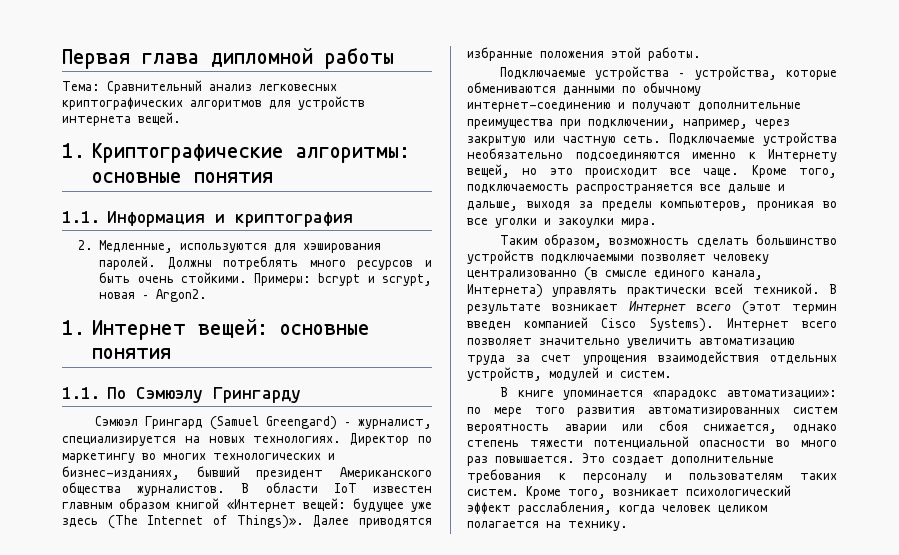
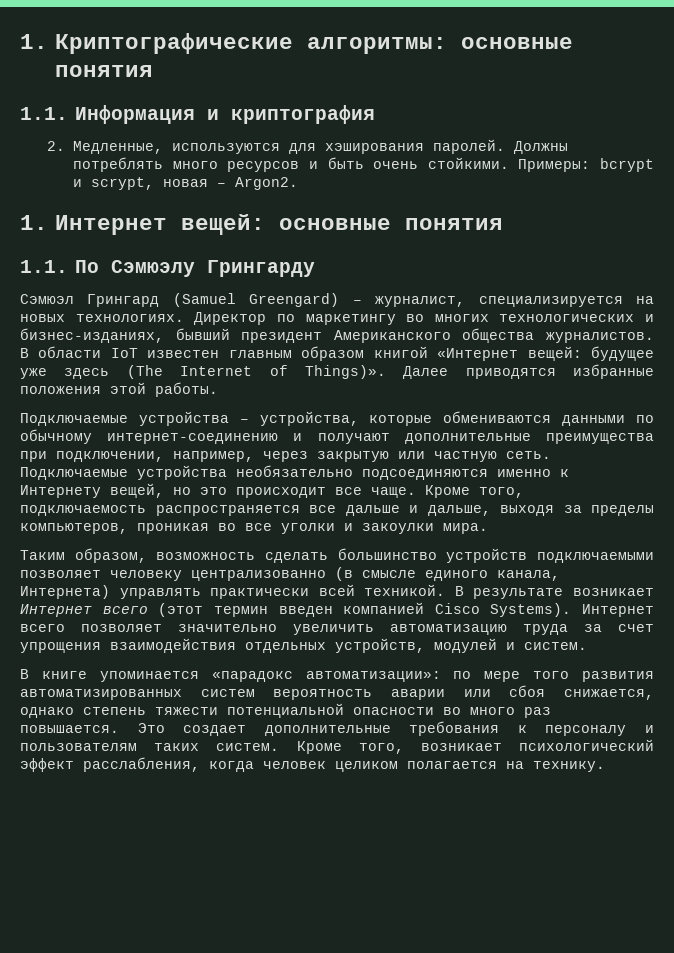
- Первая глава дипломной работы
- Тема: Сравнительный анализ легковесных криптографических алгоритмов для устройств интернета вещей.

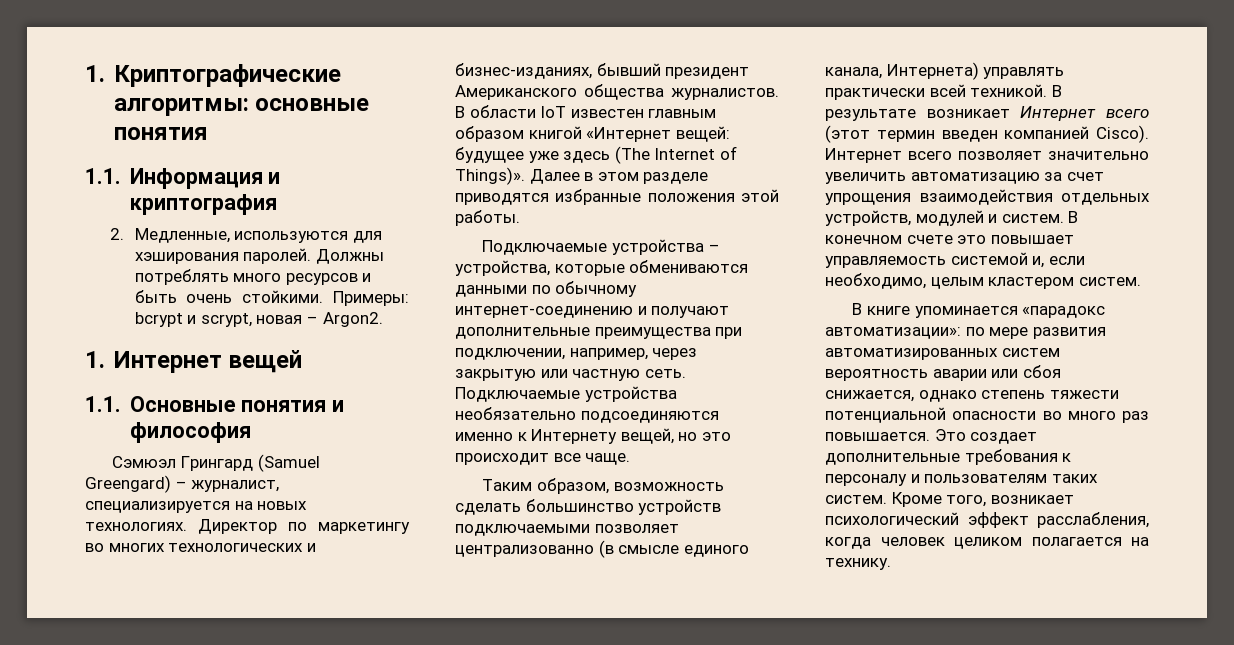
- 1. Интернет вещей: основные понятия
- 1.1. По Сэмюэлу Грингарду
+ 1. Интернет вещей
+ 1.1. Основные понятия и философия
- Далее приводятся избранные положения этой работы.
+ Далее в этом разделе приводятся избранные положения этой работы.
- Кроме того, подключаемость распространяется все дальше и дальше, выходя за пределы компьютеров, проникая во все уголки и закоулки мира.
- Таким образом, возможность сделать большинство устройств подключаемыми позволяет человеку централизованно (в смысле единого канала, Интернета) управлять практически всей техникой.
+ Таким образом, возможность сделать большинство устройств подключаемыми позволяет централизованно (в смысле единого канала, Интернета) управлять практически всей техникой.
- В результате возникает Интернет всего (этот термин введен компанией Cisco Systems).
+ В результате возникает Интернет всего (этот термин введен компанией Cisco).
- Интернет всего позволяет значительно увеличить автоматизацию труда за счет упрощения взаимодействия отдельных устройств, модулей и систем.
+ Интернет всего позволяет значительно увеличить автоматизацию за счет упрощения взаимодействия отдельных устройств, модулей и систем. В конечном счете это повышает управляемость системой и, если необходимо, целым кластером систем.
- В книге упоминается «парадокс автоматизации»: по мере того развития автоматизированных систем вероятность аварии или сбоя снижается, однако степень тяжести потенциальной опасности во много раз повышается.
+ В книге упоминается «парадокс автоматизации»: по мере развития автоматизированных систем вероятность аварии или сбоя снижается, однако степень тяжести потенциальной опасности во много раз повышается.

